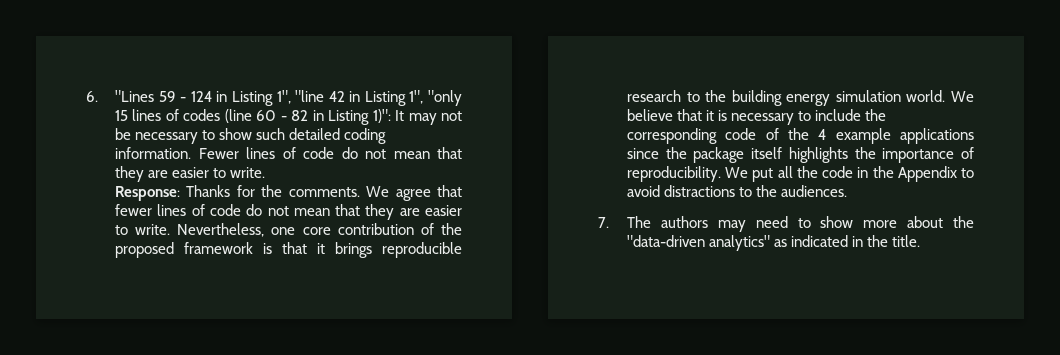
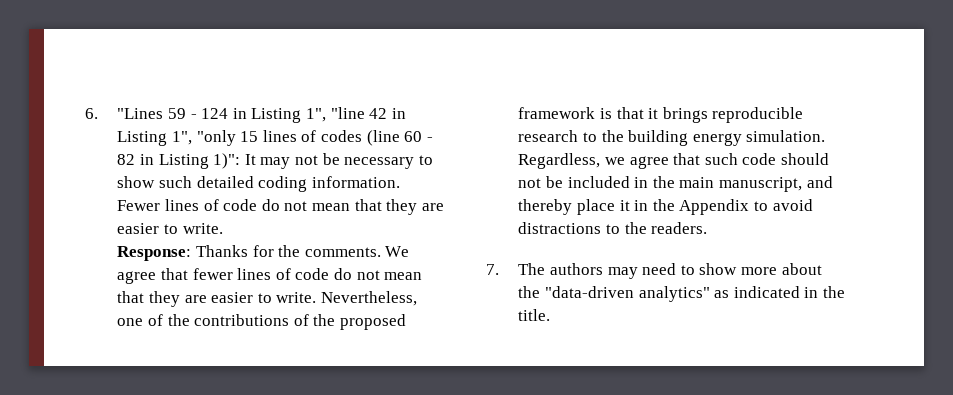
- Nevertheless, one core contribution of the proposed framework is that it brings reproducible research to the building energy simulation world. We believe that it is necessary to include the corresponding code of the 4 example applications since the package itself highlights the importance of reproducibility. We put all the code in the Appendix to avoid distractions to the audiences.
+ Nevertheless, one of the contributions of the proposed framework is that it brings reproducible research to the building energy simulation. Regardless, we agree that such code should not be included in the main manuscript, and thereby place it in the Appendix to avoid distractions to the readers.

